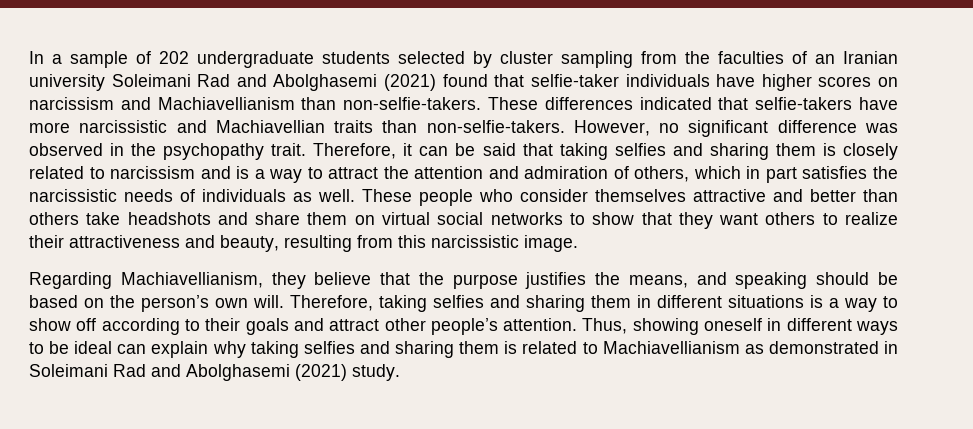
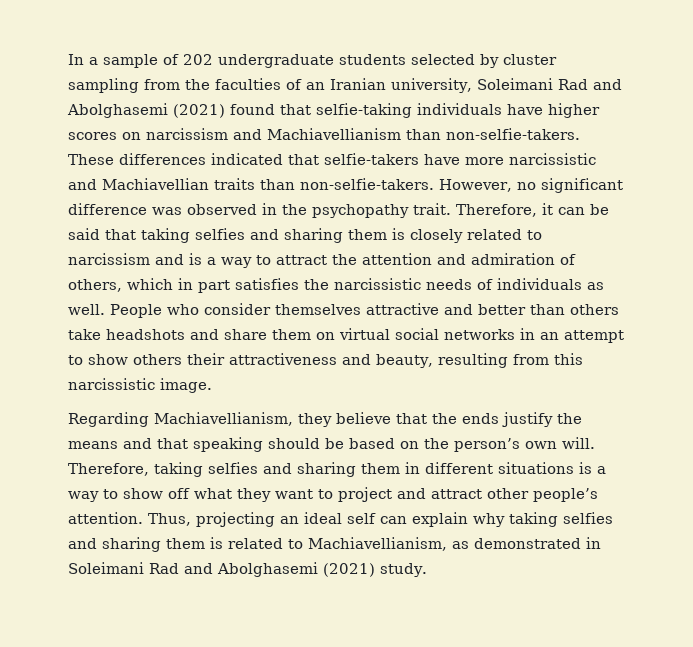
- In a sample of 202 undergraduate students selected by cluster sampling from the faculties of an Iranian university Soleimani Rad and Abolghasemi (2021) found that selfie-taker individuals have higher scores on narcissism and Machiavellianism than non-selfie-takers.
+ In a sample of 202 undergraduate students selected by cluster sampling from the faculties of an Iranian university, Soleimani Rad and Abolghasemi (2021) found that selfie-taking individuals have higher scores on narcissism and Machiavellianism than non-selfie-takers.
- These people who consider themselves attractive and better than others take headshots and share them on virtual social networks to show that they want others to realize their attractiveness and beauty, resulting from this narcissistic image.
+ People who consider themselves attractive and better than others take headshots and share them on virtual social networks in an attempt to show others their attractiveness and beauty, resulting from this narcissistic image.
- Regarding Machiavellianism, they believe that the purpose justifies the means, and speaking should be based on the person’s own will.
+ Regarding Machiavellianism, they believe that the ends justify the means and that speaking should be based on the person’s own will.
- Therefore, taking selfies and sharing them in different situations is a way to show off according to their goals and attract other people’s attention.
+ Therefore, taking selfies and sharing them in different situations is a way to show off what they want to project and attract other people’s attention.
- Thus, showing oneself in different ways to be ideal can explain why taking selfies and sharing them is related to Machiavellianism as demonstrated in Soleimani Rad and Abolghasemi (2021) study.
+ Thus, projecting an ideal self can explain why taking selfies and sharing them is related to Machiavellianism, as demonstrated in Soleimani Rad and Abolghasemi (2021) study.

